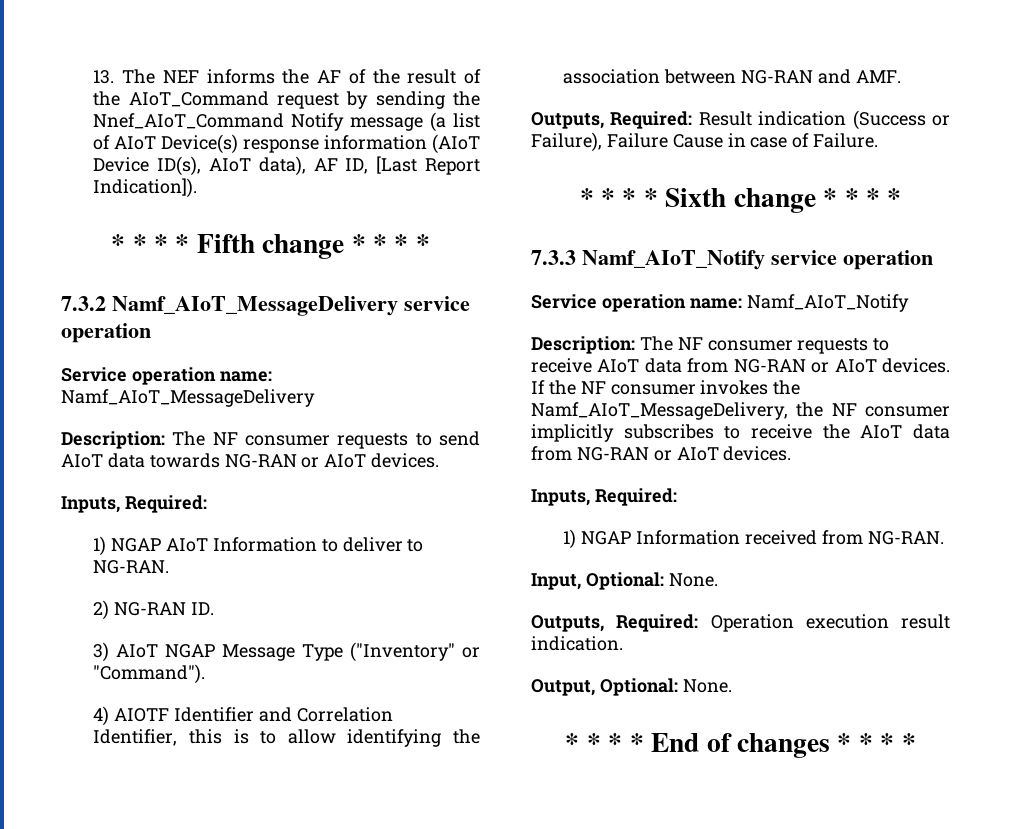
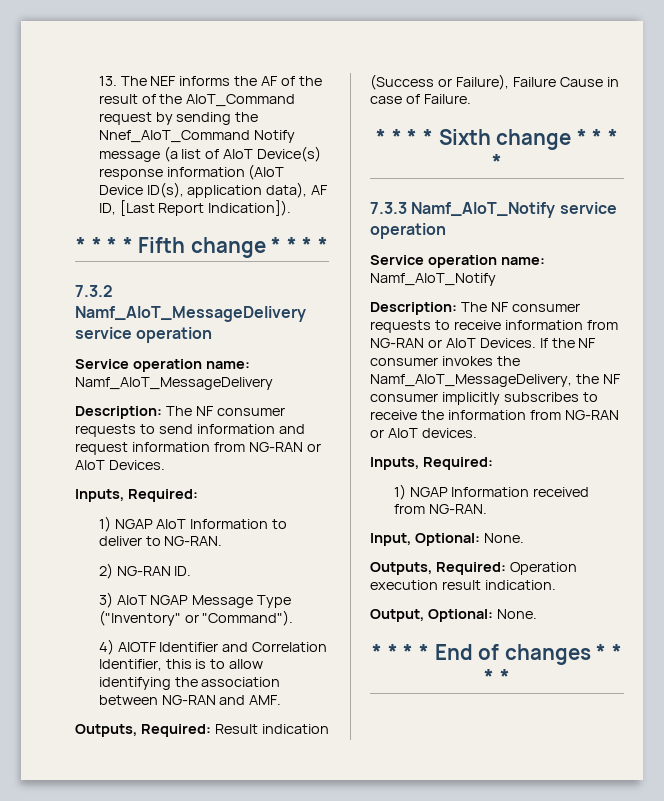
- 13. The NEF informs the AF of the result of the AIoT_Command request by sending the Nnef_AIoT_Command Notify message (a list of AIoT Device(s) response information (AIoT Device ID(s), AIoT data), AF ID, [Last Report Indication]).
+ 13. The NEF informs the AF of the result of the AIoT_Command request by sending the Nnef_AIoT_Command Notify message (a list of AIoT Device(s) response information (AIoT Device ID(s), application data), AF ID, [Last Report Indication]).
- Description: The NF consumer requests to send AIoT data towards NG-RAN or AIoT devices.
+ Description: The NF consumer requests to send information and request information from NG-RAN or AIoT Devices.
- Description: The NF consumer requests to receive AIoT data from NG-RAN or AIoT devices.
+ Description: The NF consumer requests to receive information from NG-RAN or AIoT Devices.
- If the NF consumer invokes the Namf_AIoT_MessageDelivery, the NF consumer implicitly subscribes to receive the AIoT data from NG-RAN or AIoT devices.
+ If the NF consumer invokes the Namf_AIoT_MessageDelivery, the NF consumer implicitly subscribes to receive the information from NG-RAN or AIoT devices.

